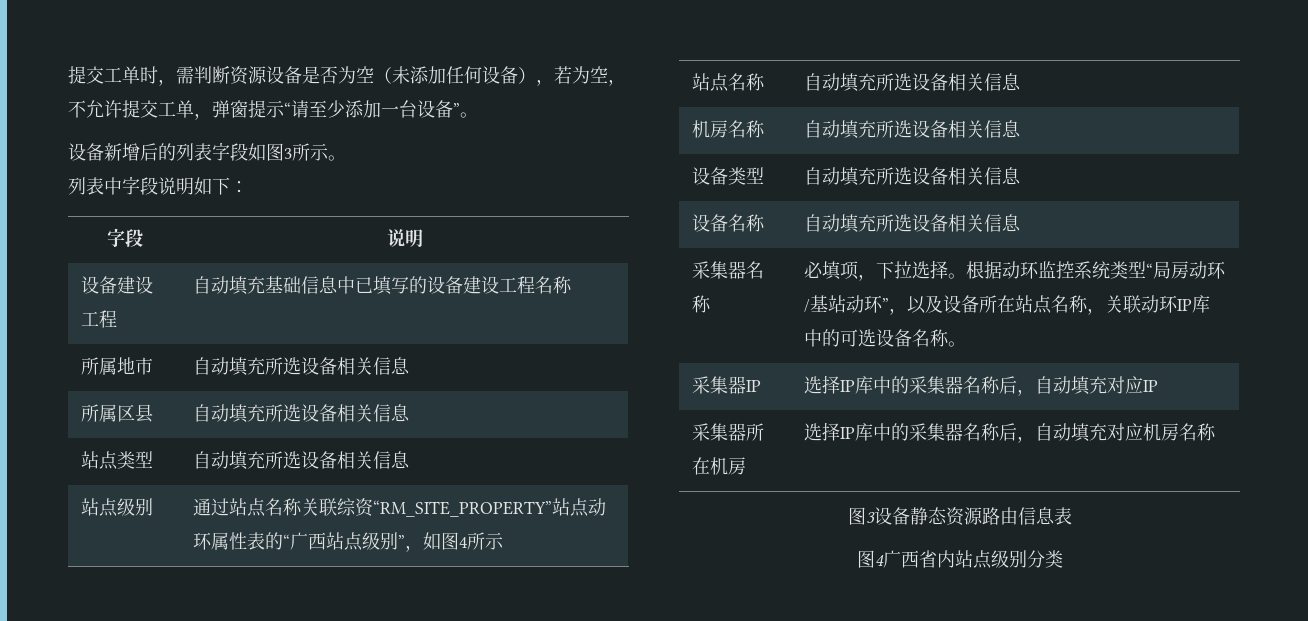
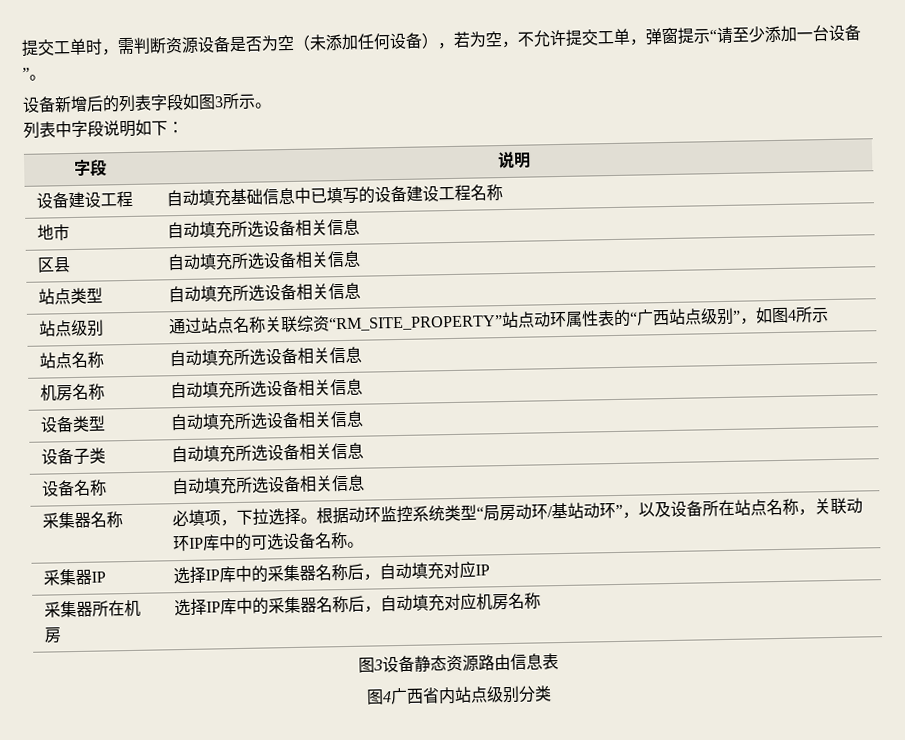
- 所属地市 | 自动填充所选设备相关信息
+ 地市 | 自动填充所选设备相关信息
- 所属区县 | 自动填充所选设备相关信息
+ 区县 | 自动填充所选设备相关信息
+ 设备子类 | 自动填充所选设备相关信息

